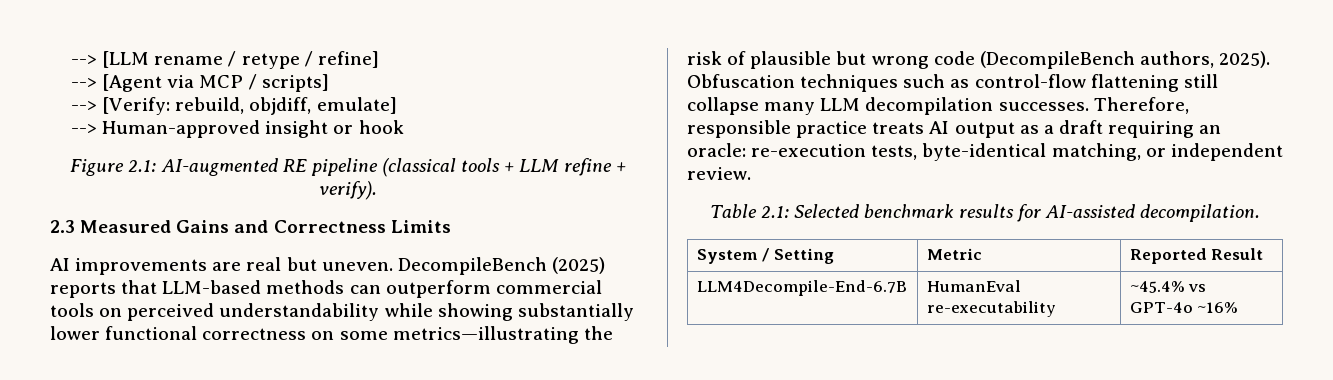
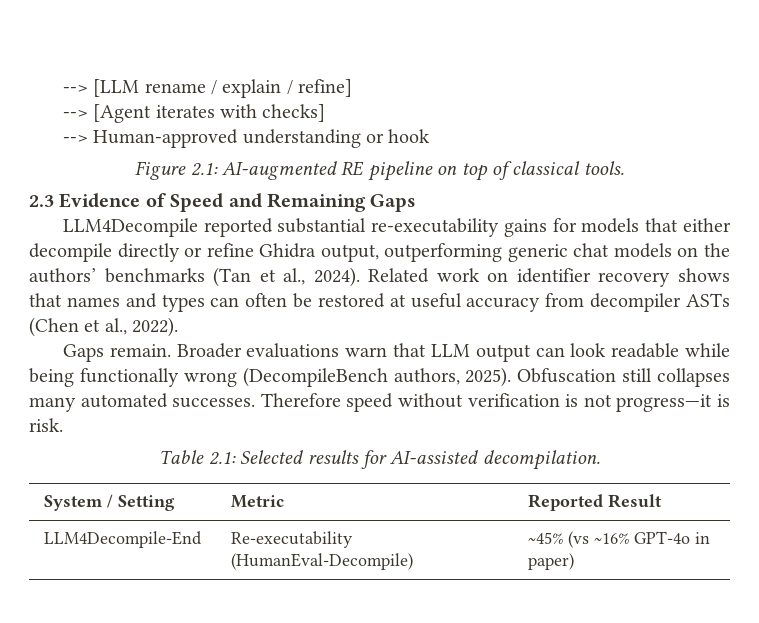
- --> [LLM rename / retype / refine]
+ --> [LLM rename / explain / refine]
- --> [Agent via MCP / scripts]
- --> [Verify: rebuild, objdiff, emulate]
+ --> [Agent iterates with checks]
- --> Human-approved insight or hook
+ --> Human-approved understanding or hook
- Figure 2.1: AI-augmented RE pipeline (classical tools + LLM refine + verify).
- 2.3 Measured Gains and Correctness Limits
- AI improvements are real but uneven. DecompileBench (2025) reports that LLM-based methods can outperform commercial tools on perceived understandability while showing substantially lower functional correctness on some metrics—illustrating the risk of plausible but wrong code (DecompileBench authors, 2025). Obfuscation techniques such as control-flow flattening still collapse many LLM decompilation successes. Therefore, responsible practice treats AI output as a draft requiring an oracle: re-execution tests, byte-identical matching, or independent review.
+ Figure 2.1: AI-augmented RE pipeline on top of classical tools.
+ 2.3 Evidence of Speed and Remaining Gaps
+ LLM4Decompile reported substantial re-executability gains for models that either decompile directly or refine Ghidra output, outperforming generic chat models on the authors’ benchmarks (Tan et al., 2024). Related work on identifier recovery shows that names and types can often be restored at useful accuracy from decompiler ASTs (Chen et al., 2022).
+ Gaps remain. Broader evaluations warn that LLM output can look readable while being functionally wrong (DecompileBench authors, 2025). Obfuscation still collapses many automated successes. Therefore speed without verification is not progress—it is risk.
- Table 2.1: Selected benchmark results for AI-assisted decompilation.
+ Table 2.1: Selected results for AI-assisted decompilation.
- LLM4Decompile-End-6.7B | HumanEval re-executability | ~45.4% vs GPT-4o ~16%
+ LLM4Decompile-End | Re-executability (HumanEval-Decompile) | ~45% (vs ~16% GPT-4o in paper)

